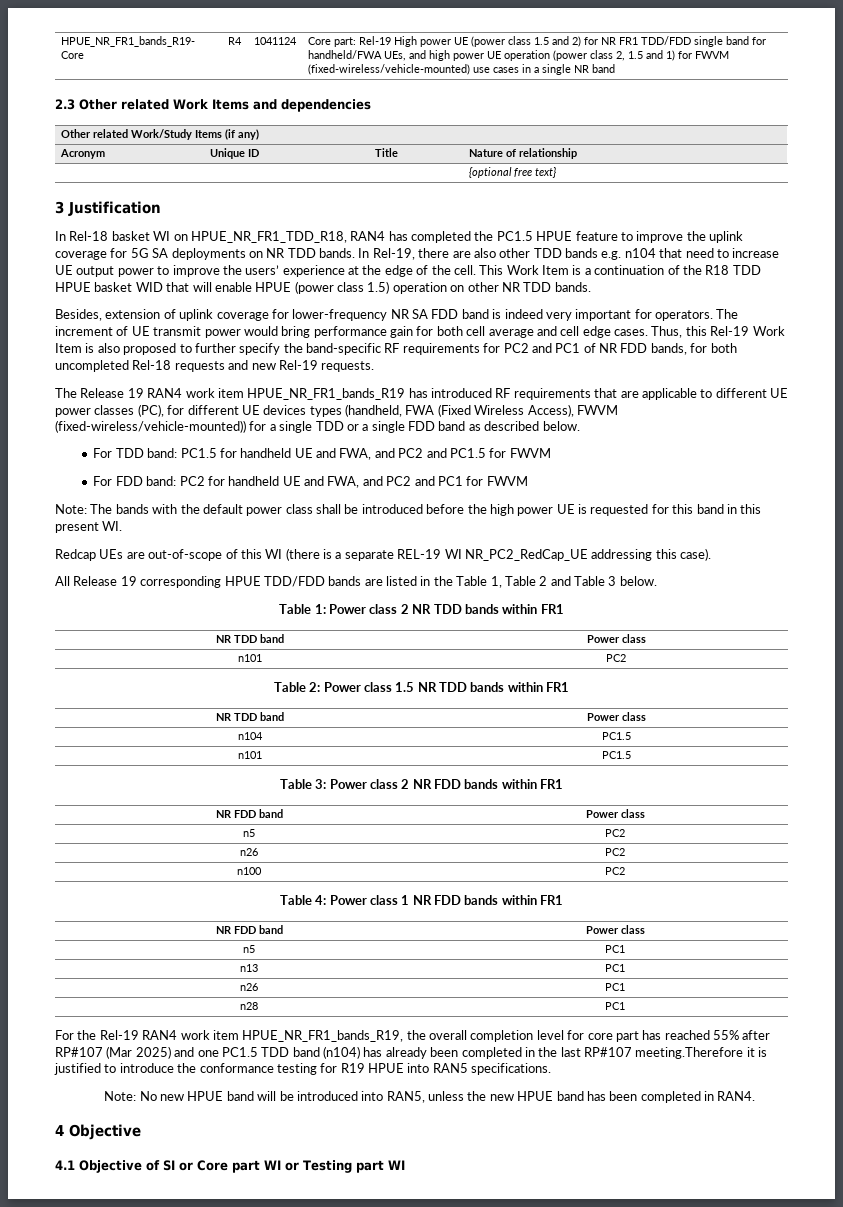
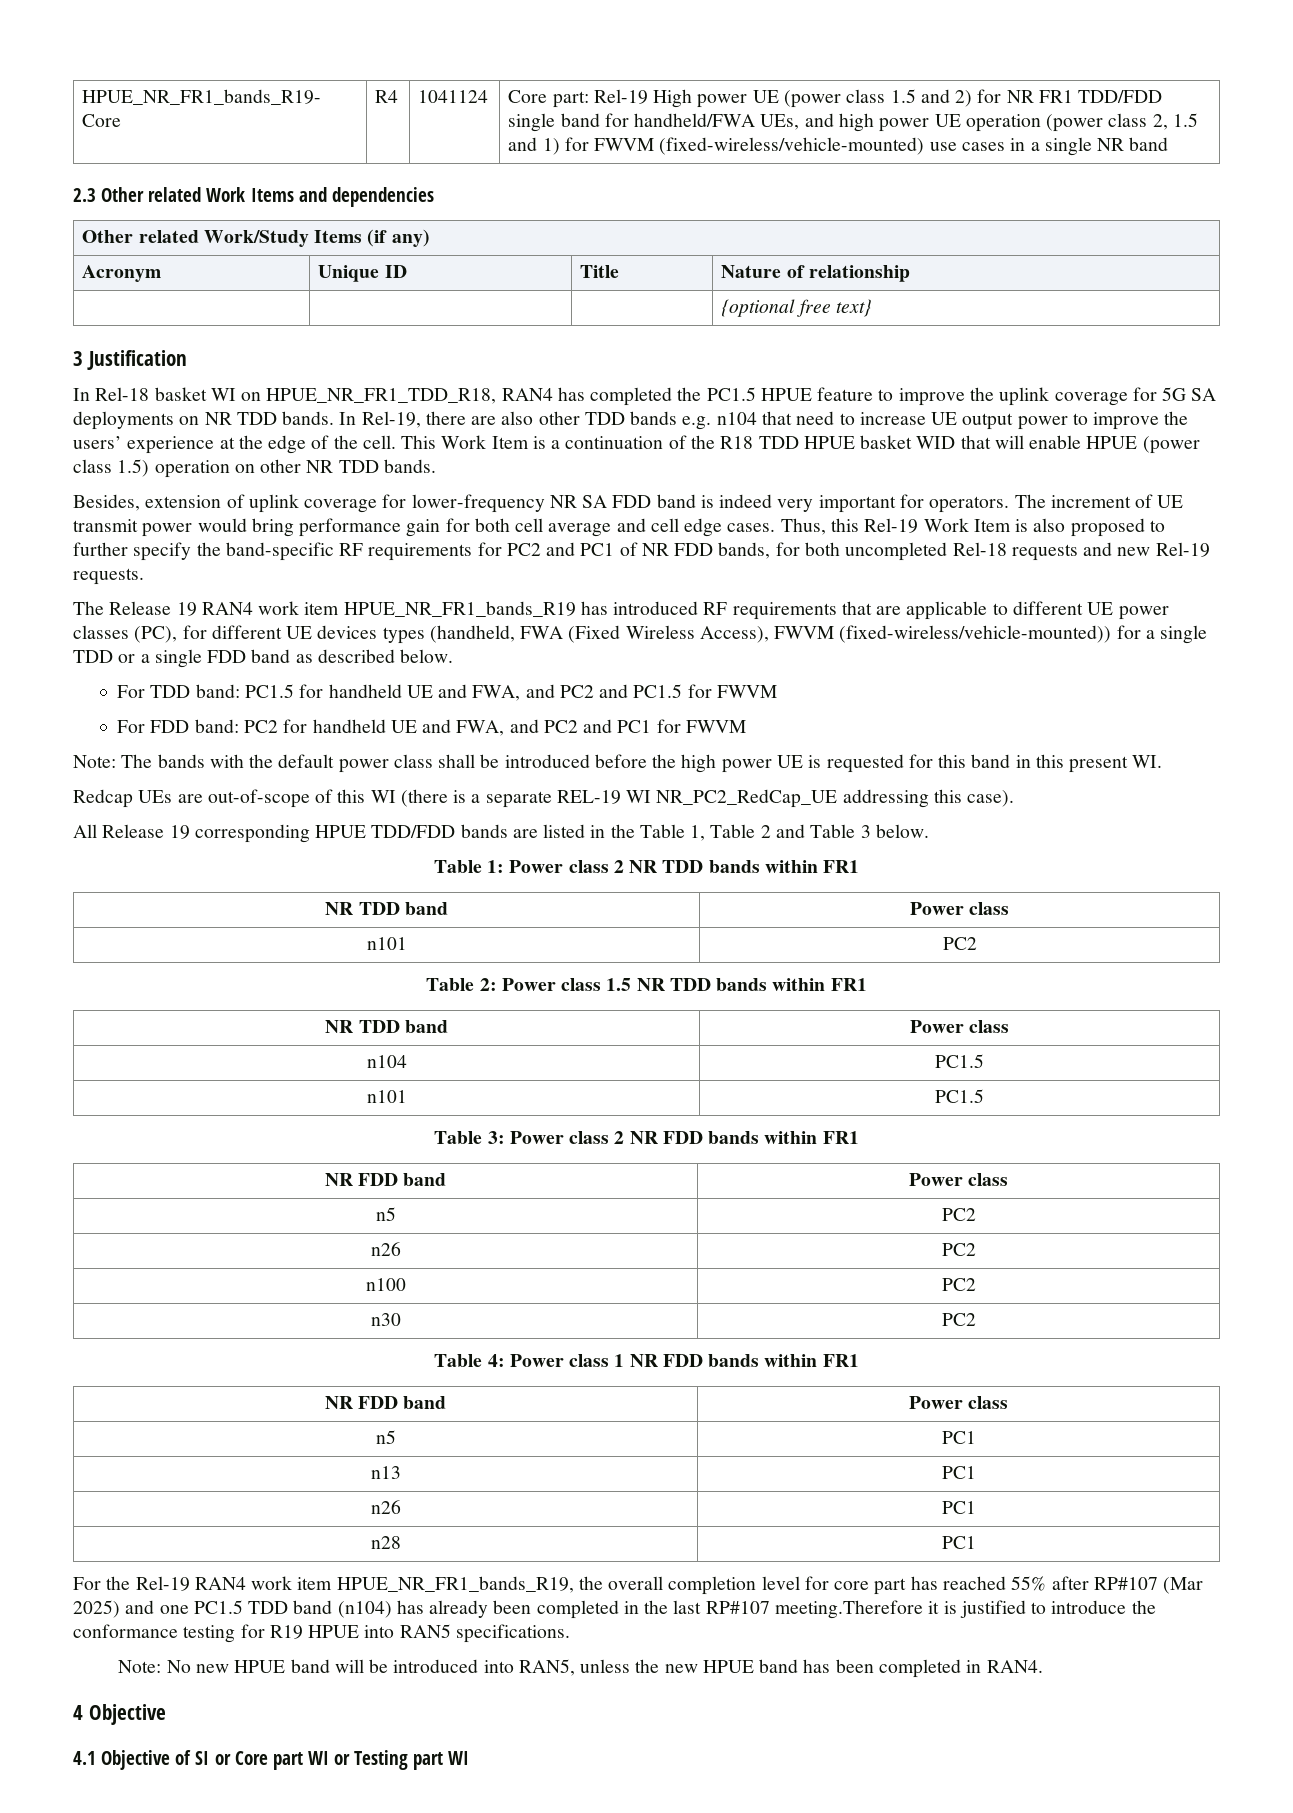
+ n30 | PC2

